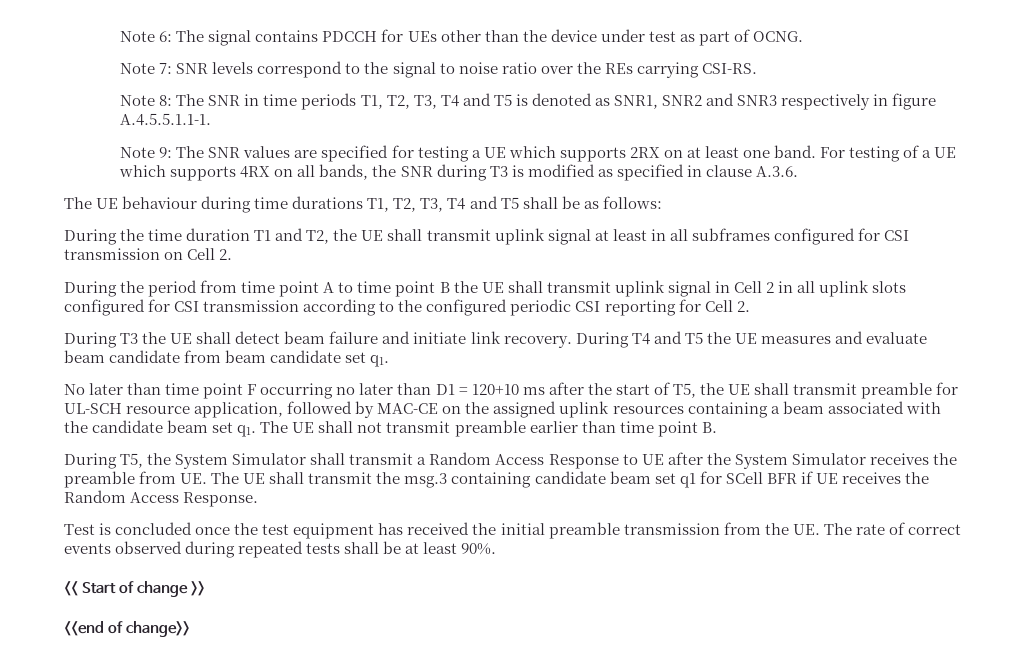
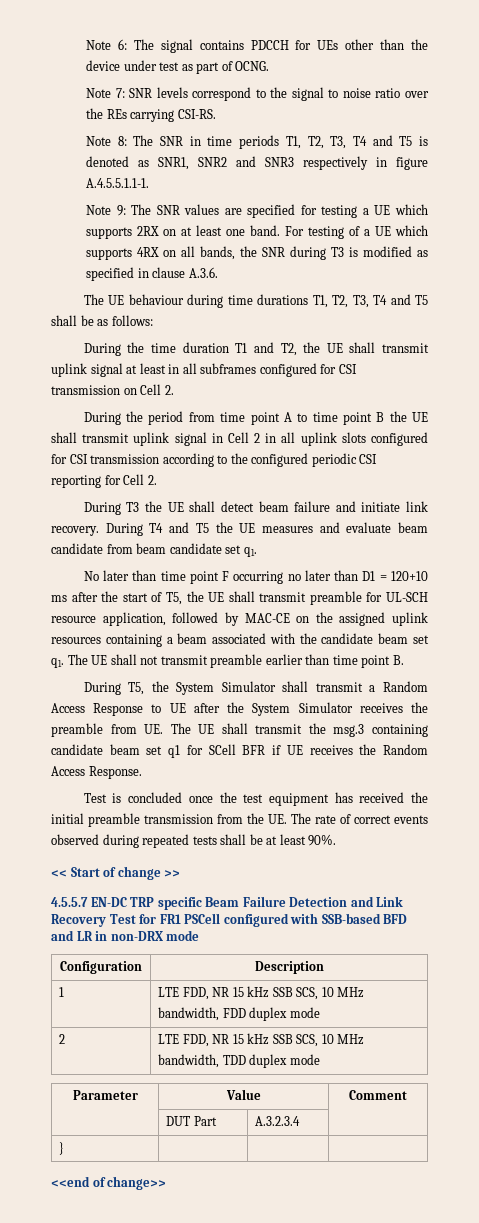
+ 4.5.5.7 EN-DC TRP specific Beam Failure Detection and Link Recovery Test for FR1 PSCell configured with SSB-based BFD and LR in non-DRX mode
+ Configuration | Description
+ 1 | LTE FDD, NR 15 kHz SSB SCS, 10 MHz bandwidth, FDD duplex mode
+ 2 | LTE FDD, NR 15 kHz SSB SCS, 10 MHz bandwidth, TDD duplex mode
+ Parameter | Value | Comment
+ | DUT Part | A.3.2.3.4 |
+ } | | |

